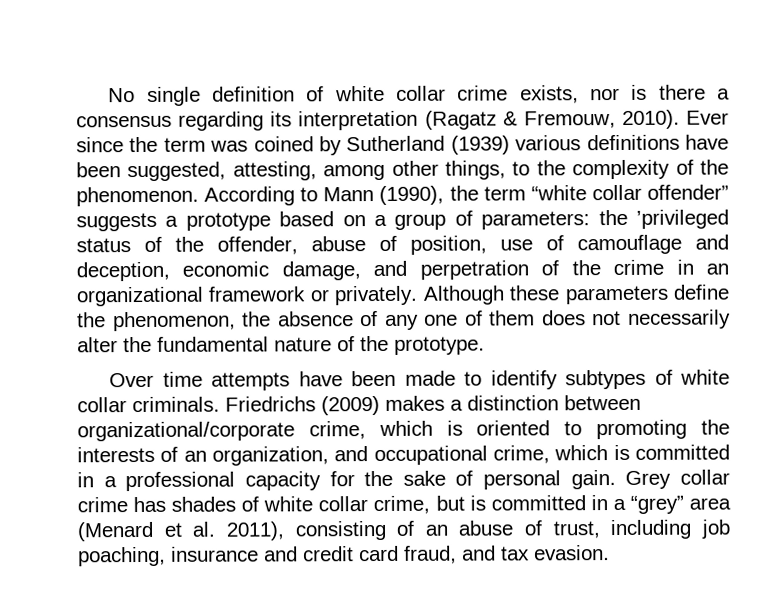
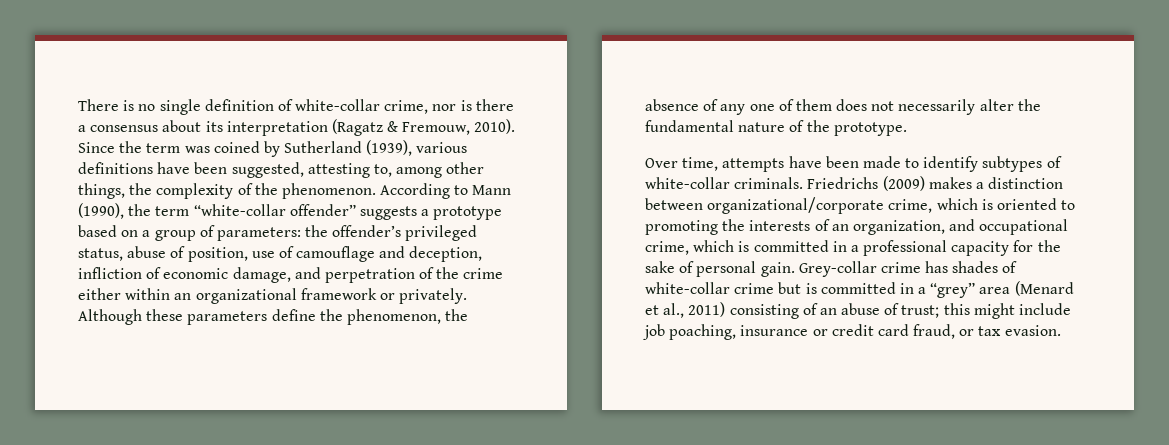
- No single definition of white collar crime exists, nor is there a consensus regarding its interpretation (Ragatz & Fremouw, 2010).
+ There is no single definition of white-collar crime, nor is there a consensus about its interpretation (Ragatz & Fremouw, 2010).
- Ever since the term was coined by Sutherland (1939) various definitions have been suggested, attesting, among other things, to the complexity of the phenomenon.
+ Since the term was coined by Sutherland (1939), various definitions have been suggested, attesting to, among other things, the complexity of the phenomenon.
- According to Mann (1990), the term “white collar offender” suggests a prototype based on a group of parameters: the ’privileged status of the offender, abuse of position, use of camouflage and deception, economic damage, and perpetration of the crime in an organizational framework or privately.
+ According to Mann (1990), the term “white-collar offender” suggests a prototype based on a group of parameters: the offender’s privileged status, abuse of position, use of camouflage and deception, infliction of economic damage, and perpetration of the crime either within an organizational framework or privately.
- Over time attempts have been made to identify subtypes of white collar criminals.
+ Over time, attempts have been made to identify subtypes of white-collar criminals.
- Grey collar crime has shades of white collar crime, but is committed in a “grey” area (Menard et al. 2011), consisting of an abuse of trust, including job poaching, insurance and credit card fraud, and tax evasion.
+ Grey-collar crime has shades of white-collar crime but is committed in a “grey” area (Menard et al., 2011) consisting of an abuse of trust; this might include job poaching, insurance or credit card fraud, or tax evasion.

